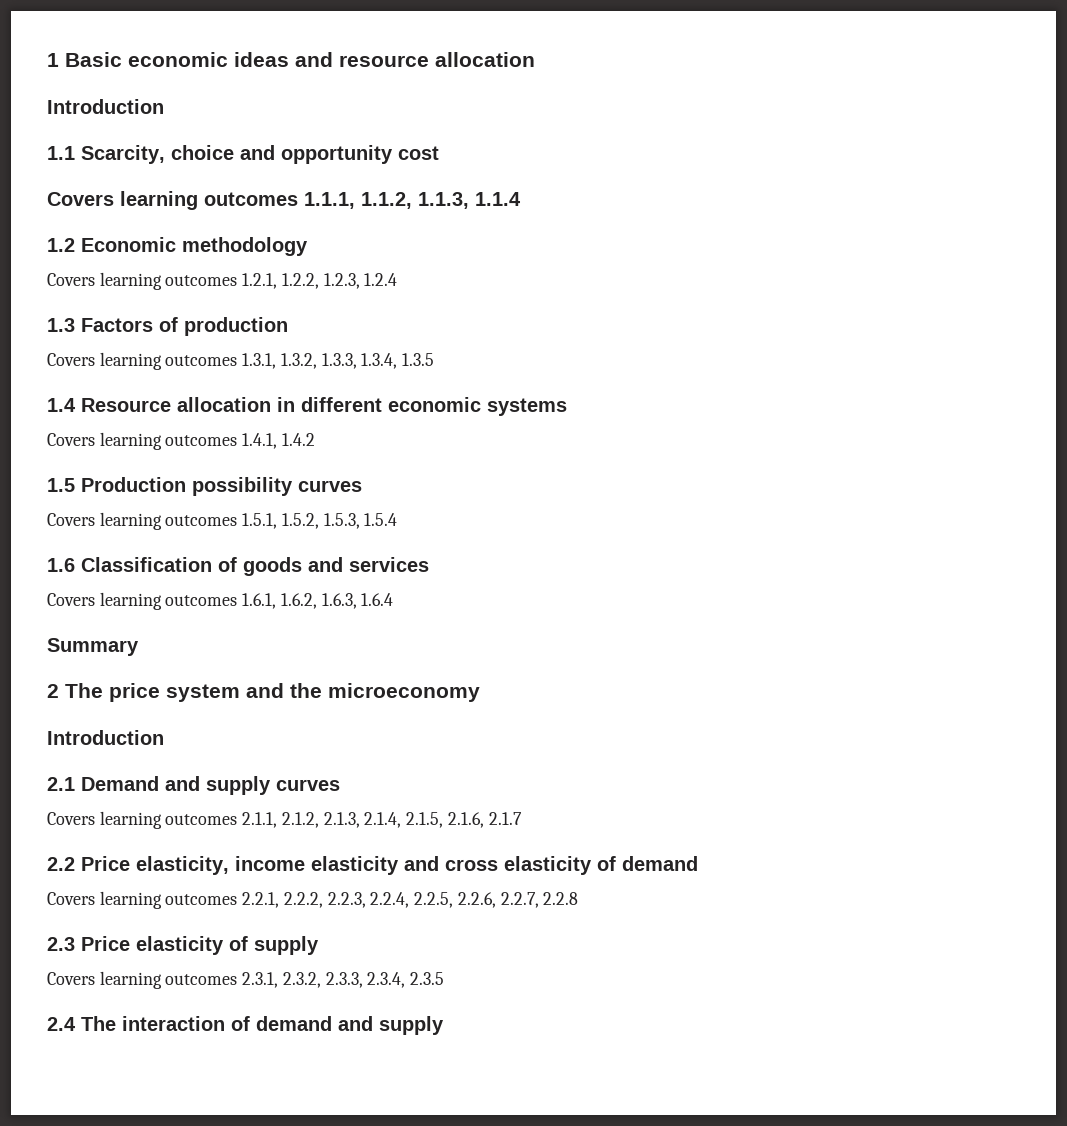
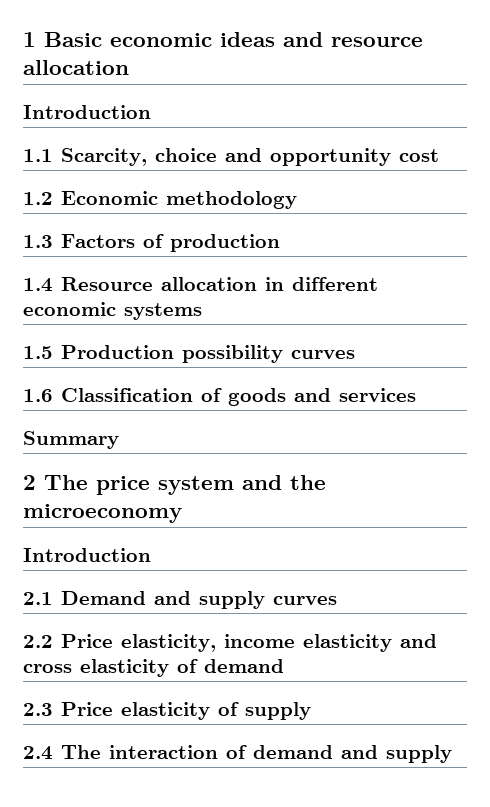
- Covers learning outcomes 1.1.1, 1.1.2, 1.1.3, 1.1.4
  1.2 Economic methodology
- Covers learning outcomes 1.2.1, 1.2.2, 1.2.3, 1.2.4
  1.3 Factors of production
- Covers learning outcomes 1.3.1, 1.3.2, 1.3.3, 1.3.4, 1.3.5
- Covers learning outcomes 1.4.1, 1.4.2
- Covers learning outcomes 1.5.1, 1.5.2, 1.5.3, 1.5.4
- Covers learning outcomes 1.6.1, 1.6.2, 1.6.3, 1.6.4
- Covers learning outcomes 2.1.1, 2.1.2, 2.1.3, 2.1.4, 2.1.5, 2.1.6, 2.1.7
- Covers learning outcomes 2.2.1, 2.2.2, 2.2.3, 2.2.4, 2.2.5, 2.2.6, 2.2.7, 2.2.8
- Covers learning outcomes 2.3.1, 2.3.2, 2.3.3, 2.3.4, 2.3.5

